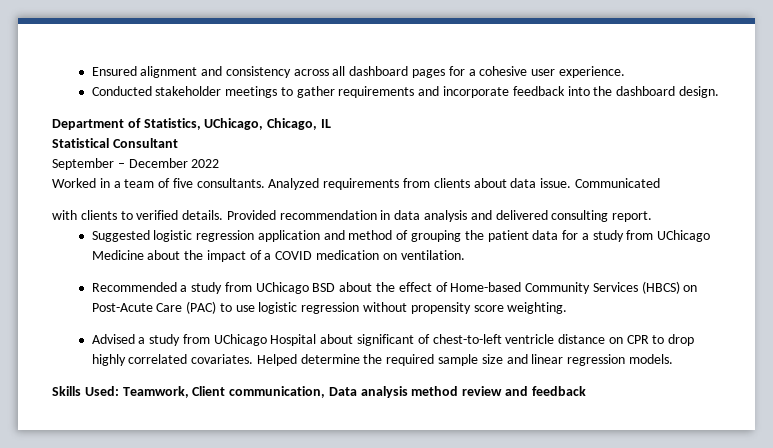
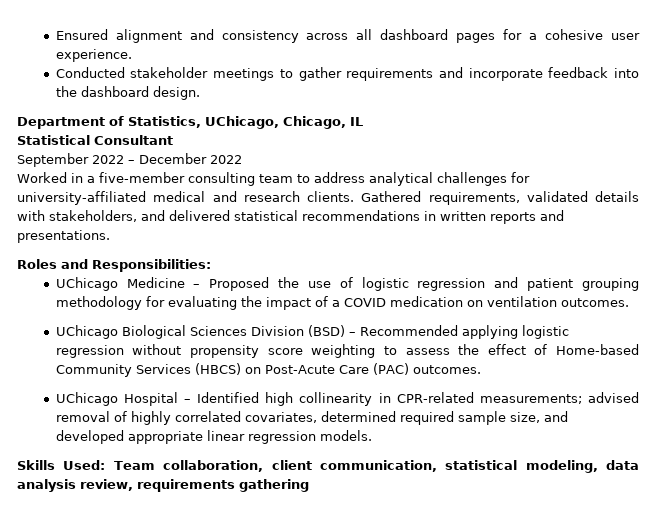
- September – December 2022
+ September 2022 – December 2022
- Worked in a team of five consultants. Analyzed requirements from clients about data issue. Communicated
- with clients to verified details. Provided recommendation in data analysis and delivered consulting report.
- Suggested logistic regression application and method of grouping the patient data for a study from UChicago Medicine about the impact of a COVID medication on ventilation.
- Recommended a study from UChicago BSD about the effect of Home-based Community Services (HBCS) on Post-Acute Care (PAC) to use logistic regression without propensity score weighting.
- Advised a study from UChicago Hospital about significant of chest-to-left ventricle distance on CPR to drop highly correlated covariates. Helped determine the required sample size and linear regression models.
+ Worked in a five-member consulting team to address analytical challenges for university-affiliated medical and research clients. Gathered requirements, validated details with stakeholders, and delivered statistical recommendations in written reports and presentations.
+ Roles and Responsibilities:
+ UChicago Medicine – Proposed the use of logistic regression and patient grouping methodology for evaluating the impact of a COVID medication on ventilation outcomes.
+ UChicago Biological Sciences Division (BSD) – Recommended applying logistic regression without propensity score weighting to assess the effect of Home-based Community Services (HBCS) on Post-Acute Care (PAC) outcomes.
+ UChicago Hospital – Identified high collinearity in CPR-related measurements; advised removal of highly correlated covariates, determined required sample size, and developed appropriate linear regression models.
- Skills Used: Teamwork, Client communication, Data analysis method review and feedback
+ Skills Used: Team collaboration, client communication, statistical modeling, data analysis review, requirements gathering

